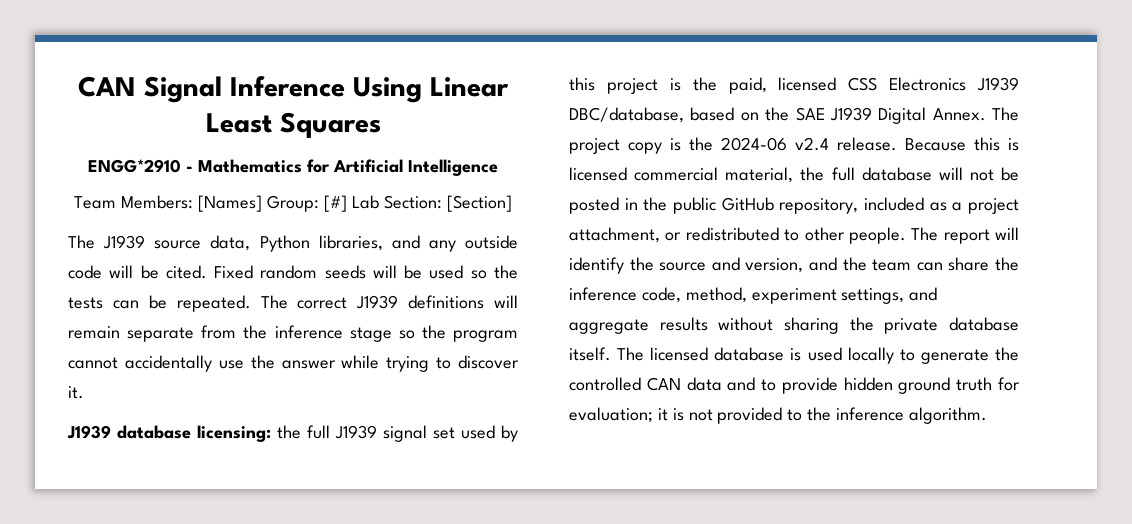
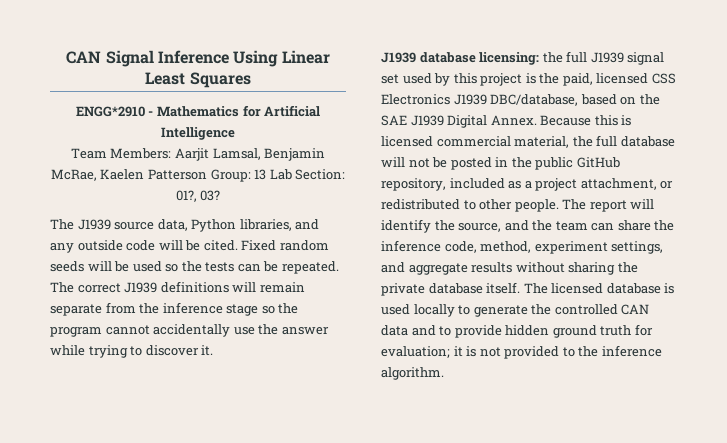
- Team Members: [Names] Group: [#] Lab Section: [Section]
+ Team Members: Aarjit Lamsal, Benjamin McRae, Kaelen Patterson Group: 13 Lab Section: 01?, 03?
- The project copy is the 2024-06 v2.4 release.
- The report will identify the source and version, and the team can share the inference code, method, experiment settings, and aggregate results without sharing the private database itself.
+ The report will identify the source, and the team can share the inference code, method, experiment settings, and aggregate results without sharing the private database itself.

